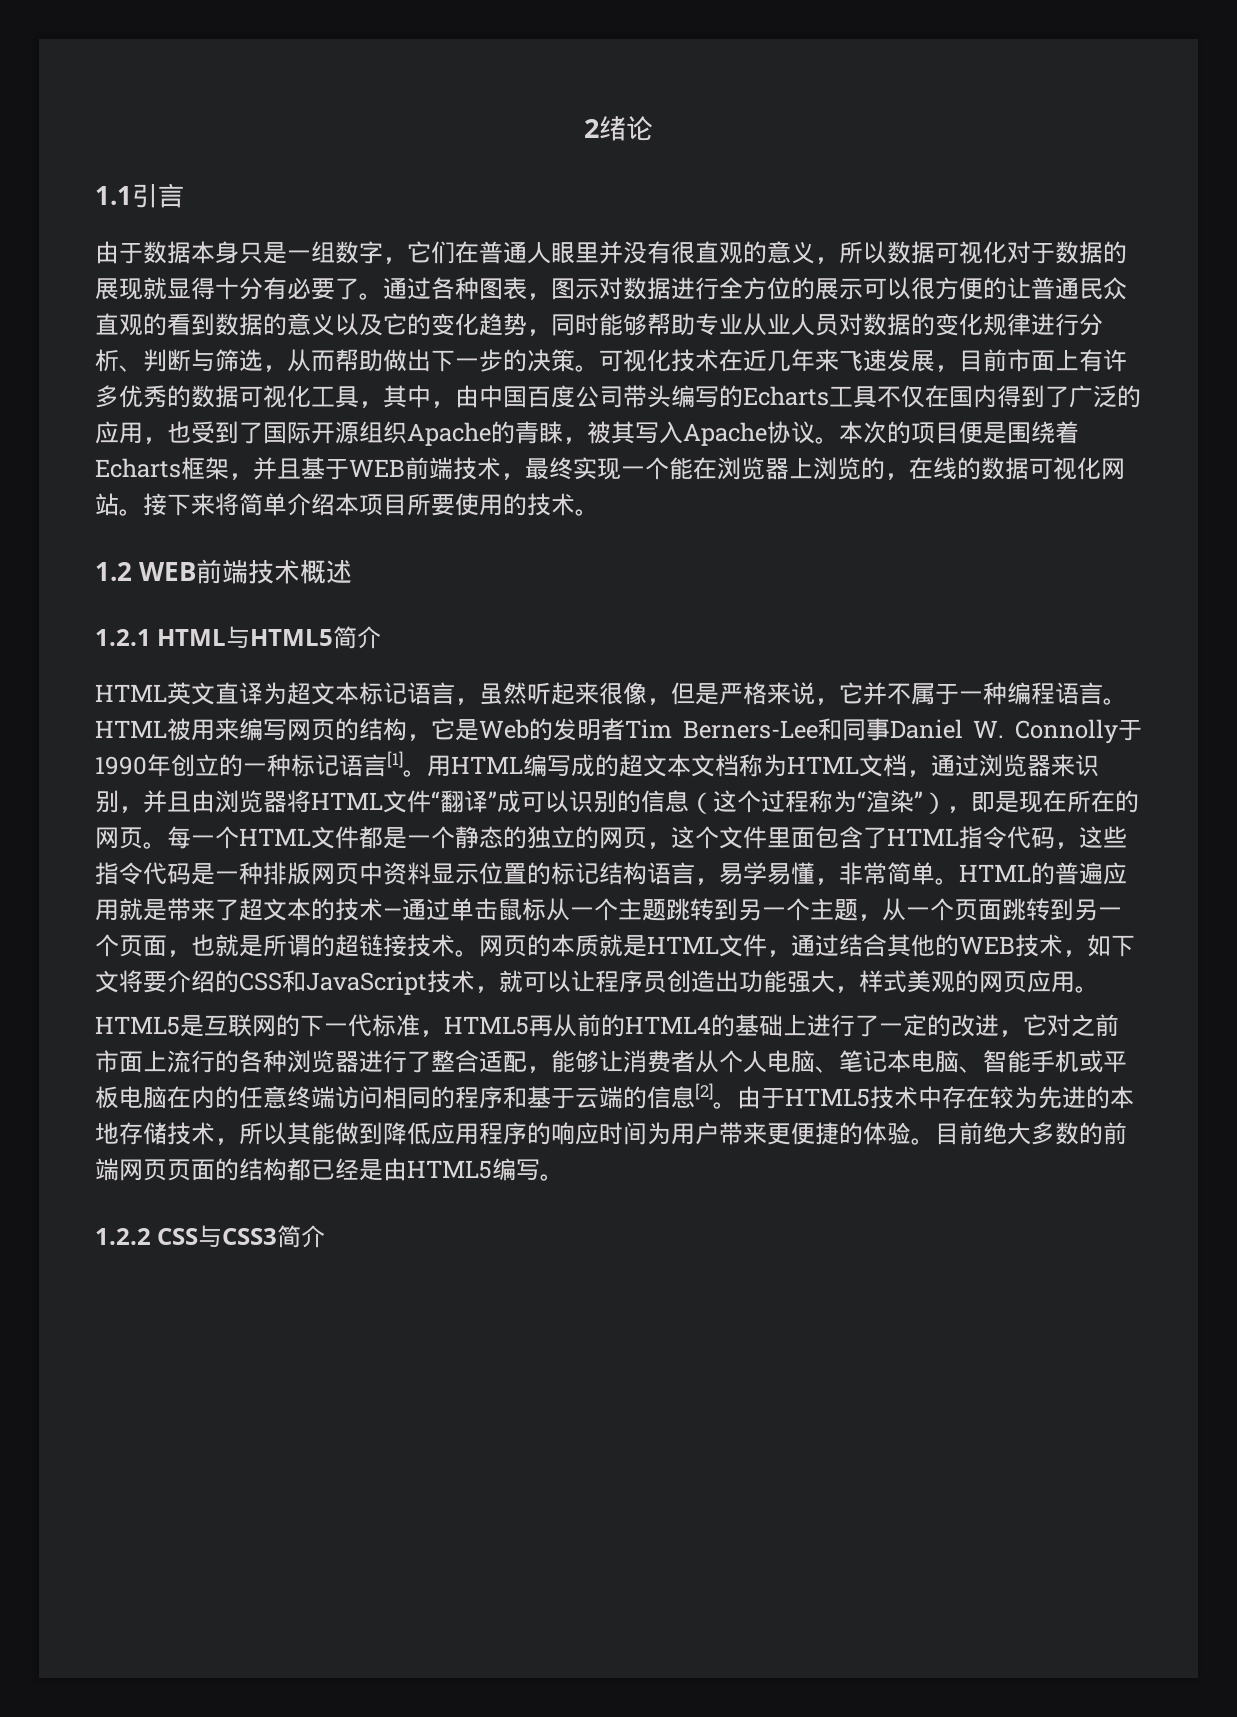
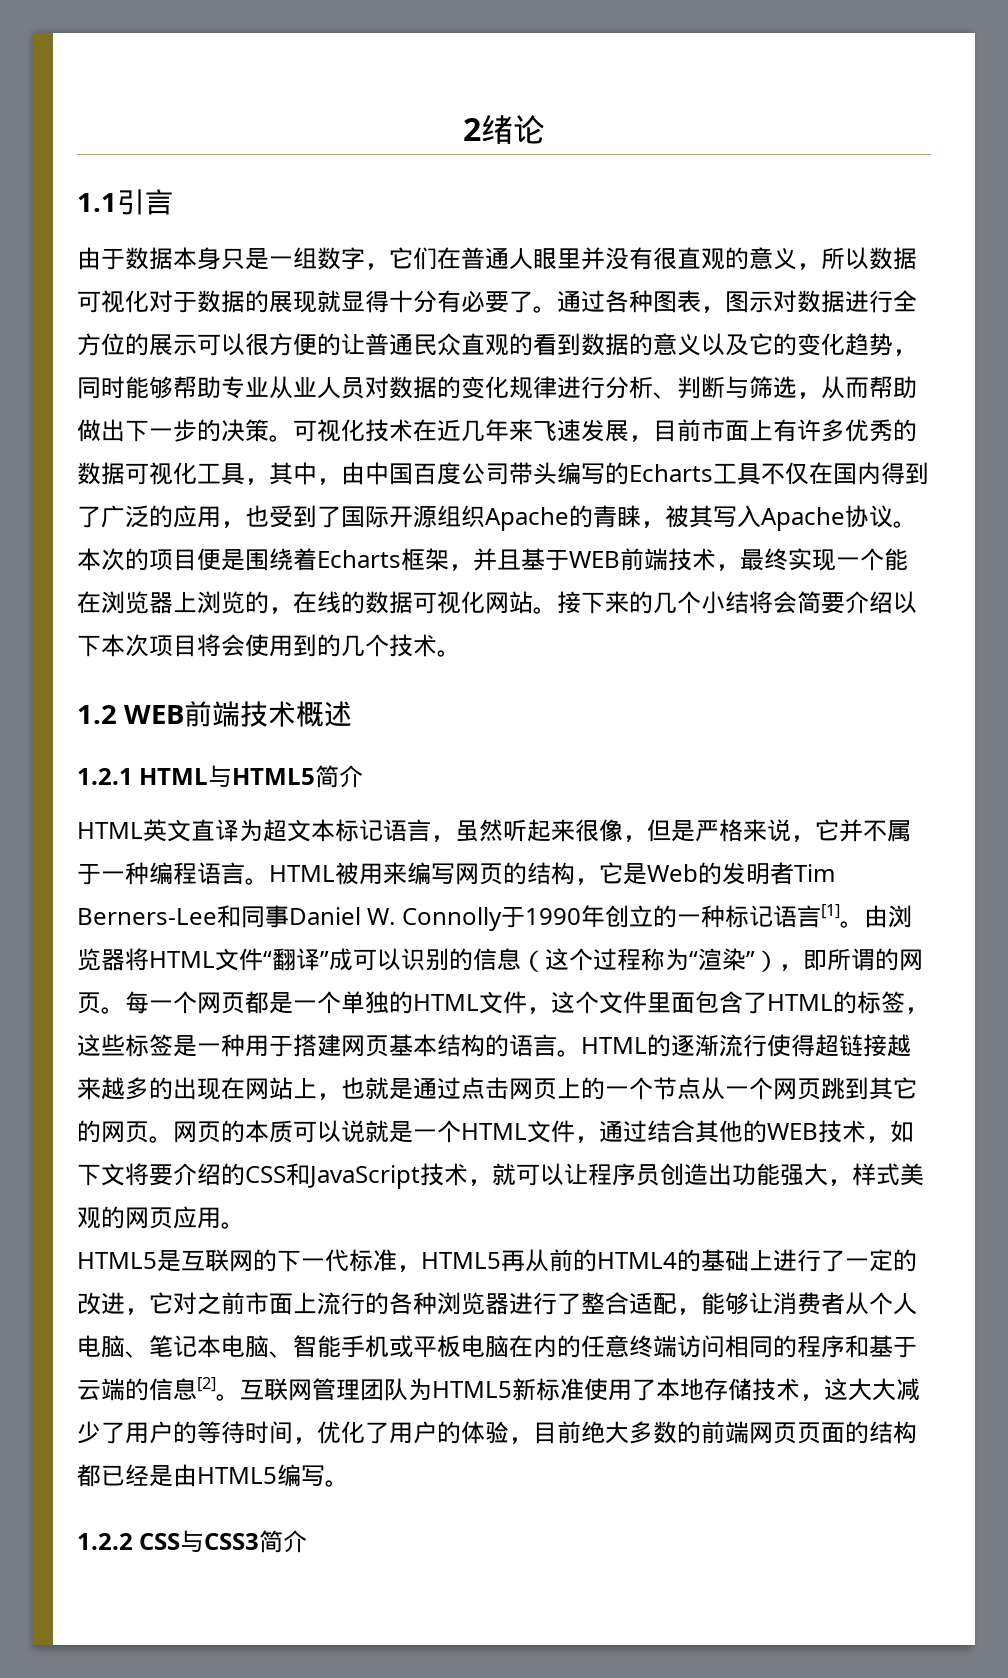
- 接下来将简单介绍本项目所要使用的技术。
+ 接下来的几个小结将会简要介绍以下本次项目将会使用到的几个技术。
- 用HTML编写成的超文本文档称为HTML文档，通过浏览器来识别，并且由浏览器将HTML文件“翻译”成可以识别的信息（这个过程称为“渲染”），即是现在所在的网页。
+ 由浏览器将HTML文件“翻译”成可以识别的信息（这个过程称为“渲染”），即所谓的网页。
- 每一个HTML文件都是一个静态的独立的网页，这个文件里面包含了HTML指令代码，这些指令代码是一种排版网页中资料显示位置的标记结构语言，易学易懂，非常简单。HTML的普遍应用就是带来了超文本的技术―通过单击鼠标从一个主题跳转到另一个主题，从一个页面跳转到另一个页面，也就是所谓的超链接技术。网页的本质就是HTML文件，通过结合其他的WEB技术，如下文将要介绍的CSS和JavaScript技术，就可以让程序员创造出功能强大，样式美观的网页应用。
+ 每一个网页都是一个单独的HTML文件，这个文件里面包含了HTML的标签，这些标签是一种用于搭建网页基本结构的语言。HTML的逐渐流行使得超链接越来越多的出现在网站上，也就是通过点击网页上的一个节点从一个网页跳到其它的网页。网页的本质可以说就是一个HTML文件，通过结合其他的WEB技术，如下文将要介绍的CSS和JavaScript技术，就可以让程序员创造出功能强大，样式美观的网页应用。
- 由于HTML5技术中存在较为先进的本地存储技术，所以其能做到降低应用程序的响应时间为用户带来更便捷的体验。目前绝大多数的前端网页页面的结构都已经是由HTML5编写。
+ 互联网管理团队为HTML5新标准使用了本地存储技术，这大大减少了用户的等待时间，优化了用户的体验，目前绝大多数的前端网页页面的结构都已经是由HTML5编写。

